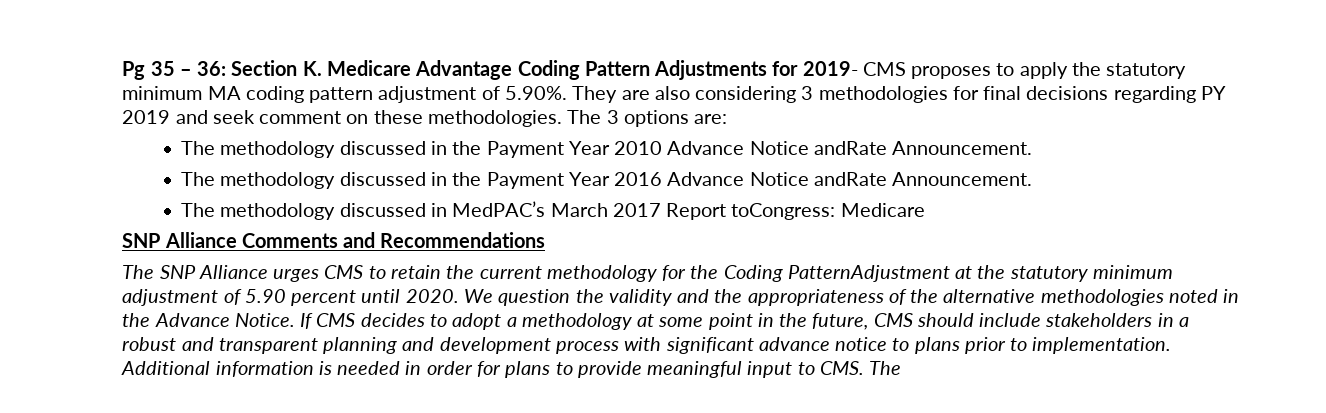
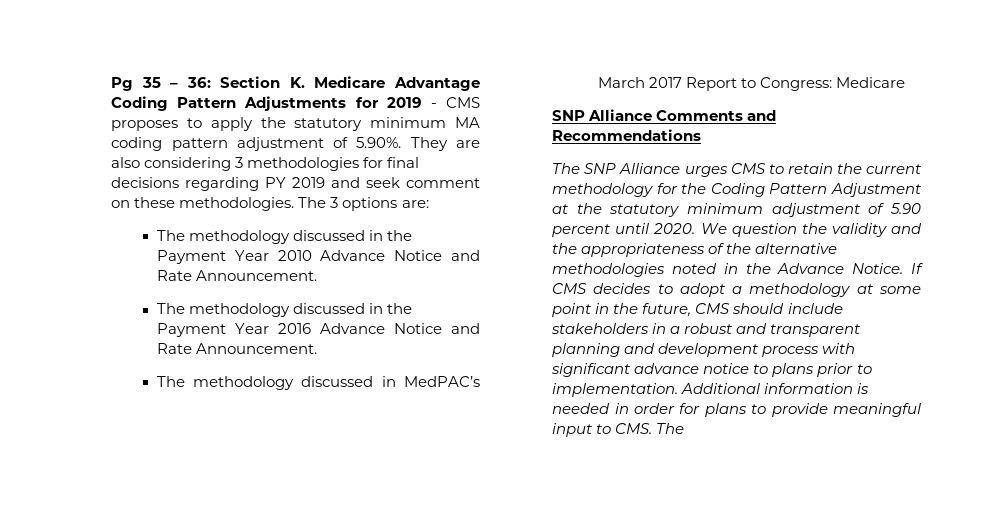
- Pg 35 – 36: Section K. Medicare Advantage Coding Pattern Adjustments for 2019- CMS proposes to apply the statutory minimum MA coding pattern adjustment of 5.90%. They are also considering 3 methodologies for final decisions regarding PY 2019 and seek comment on these methodologies.
+ Pg 35 – 36: Section K. Medicare Advantage Coding Pattern Adjustments for 2019 - CMS proposes to apply the statutory minimum MA coding pattern adjustment of 5.90%. They are also considering 3 methodologies for final decisions regarding PY 2019 and seek comment on these methodologies.
- The methodology discussed in the Payment Year 2010 Advance Notice andRate Announcement.
+ The methodology discussed in the Payment Year 2010 Advance Notice and Rate Announcement.
- The methodology discussed in the Payment Year 2016 Advance Notice andRate Announcement.
+ The methodology discussed in the Payment Year 2016 Advance Notice and Rate Announcement.
- The methodology discussed in MedPAC’s March 2017 Report toCongress: Medicare
+ The methodology discussed in MedPAC’s March 2017 Report to Congress: Medicare
- The SNP Alliance urges CMS to retain the current methodology for the Coding PatternAdjustment at the statutory minimum adjustment of 5.90 percent until 2020.
+ The SNP Alliance urges CMS to retain the current methodology for the Coding Pattern Adjustment at the statutory minimum adjustment of 5.90 percent until 2020.

